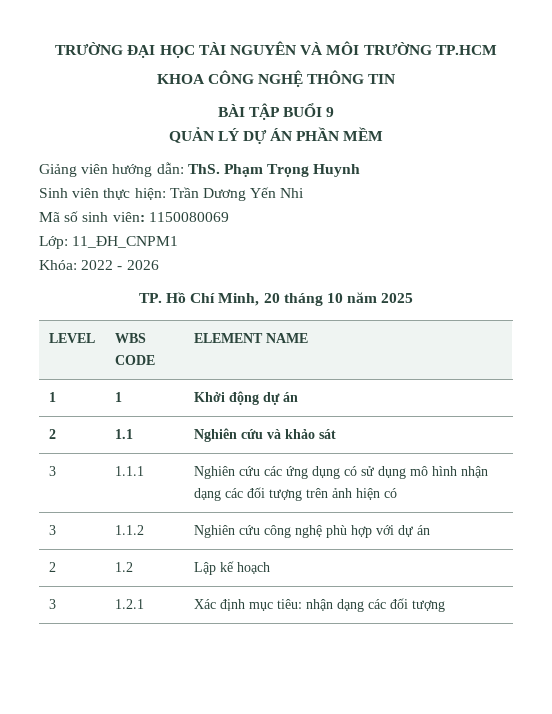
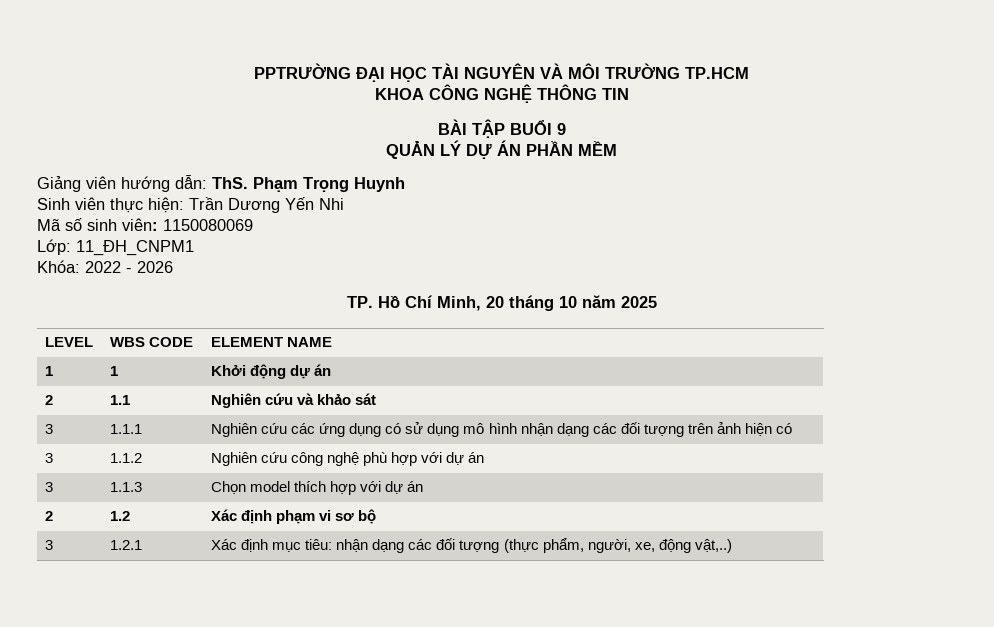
- TRƯỜNG ĐẠI HỌC TÀI NGUYÊN VÀ MÔI TRƯỜNG TP.HCM
+ PPTRƯỜNG ĐẠI HỌC TÀI NGUYÊN VÀ MÔI TRƯỜNG TP.HCM
- 2 | 1.2 | Lập kế hoạch
+ 3 | 1.1.3 | Chọn model thích hợp với dự án
+ 2 | 1.2 | Xác định phạm vi sơ bộ
- 3 | 1.2.1 | Xác định mục tiêu: nhận dạng các đối tượng
+ 3 | 1.2.1 | Xác định mục tiêu: nhận dạng các đối tượng (thực phẩm, người, xe, động vật,..)

